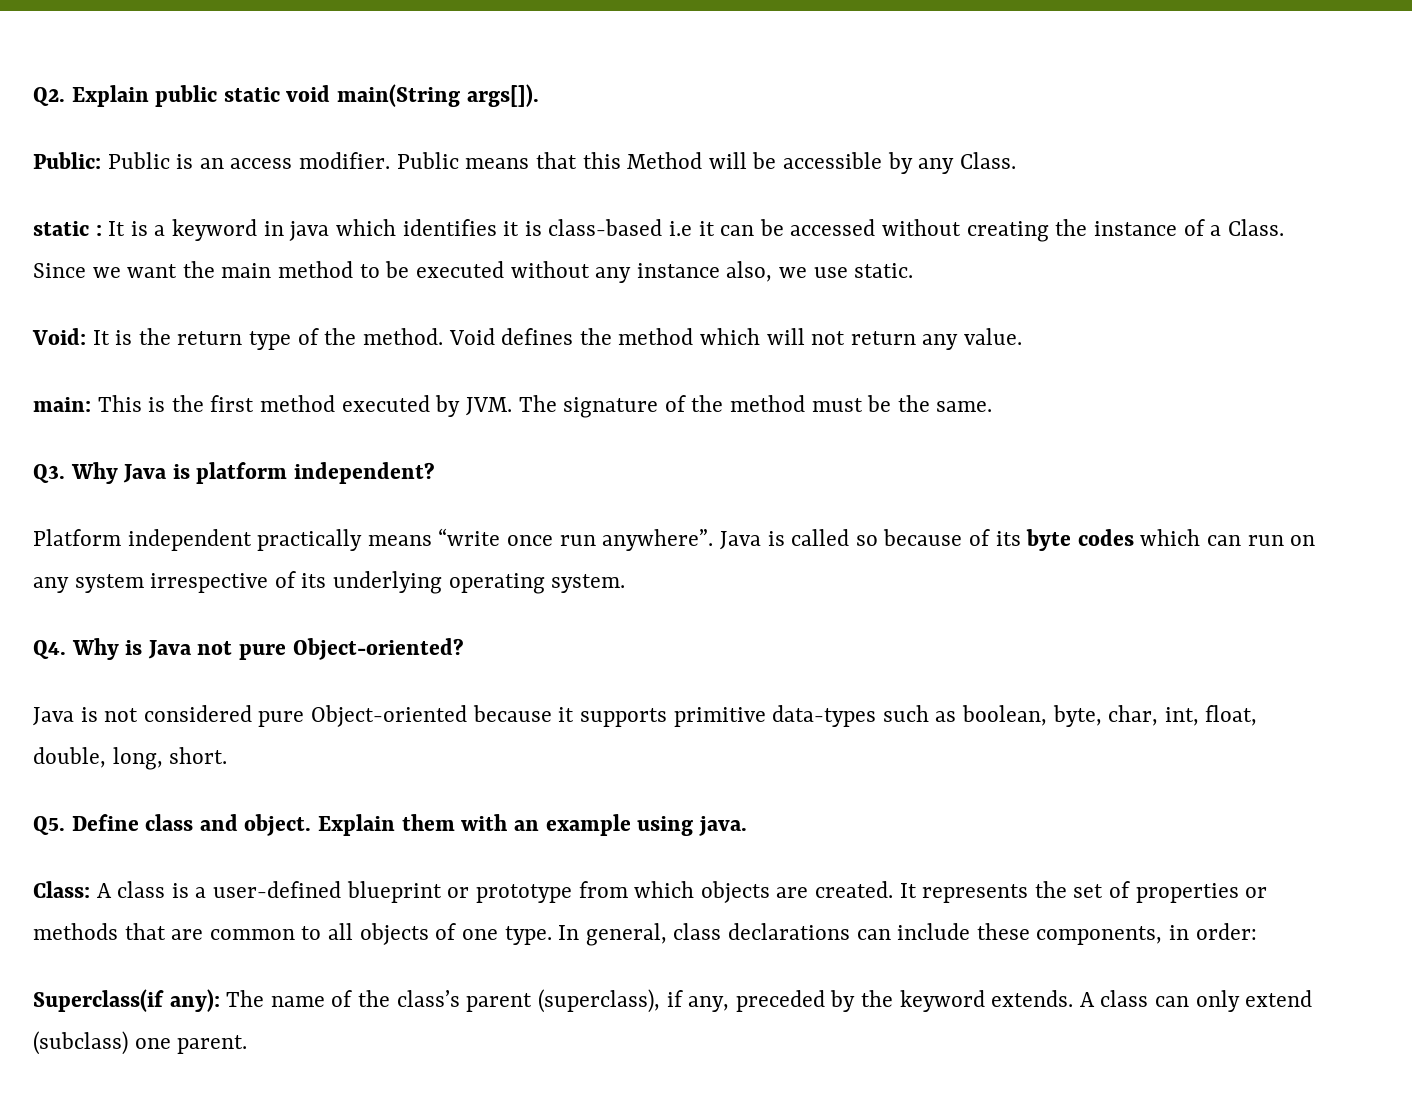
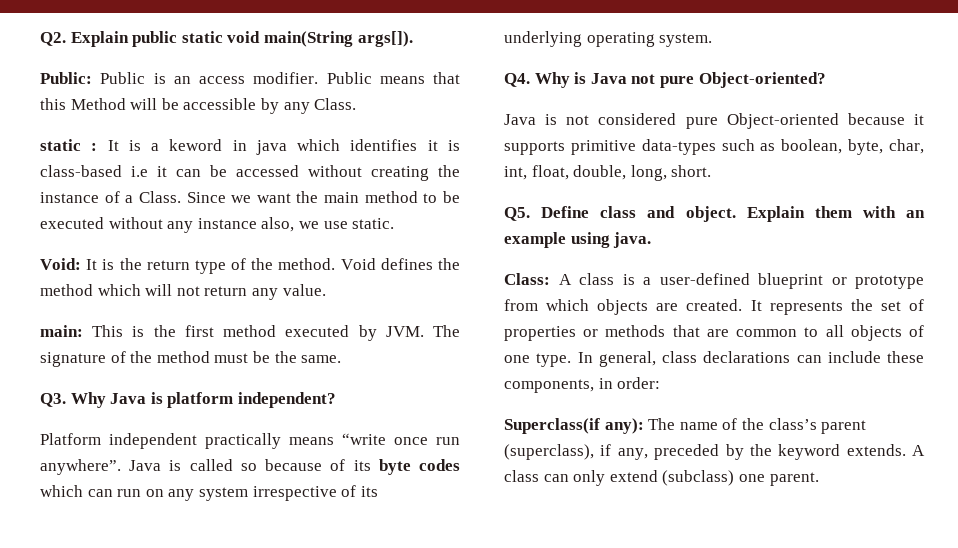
- static : It is a keyword in java which identifies it is class-based i.e it can be accessed without creating the instance of a Class.
+ static : It is a keword in java which identifies it is class-based i.e it can be accessed without creating the instance of a Class.

